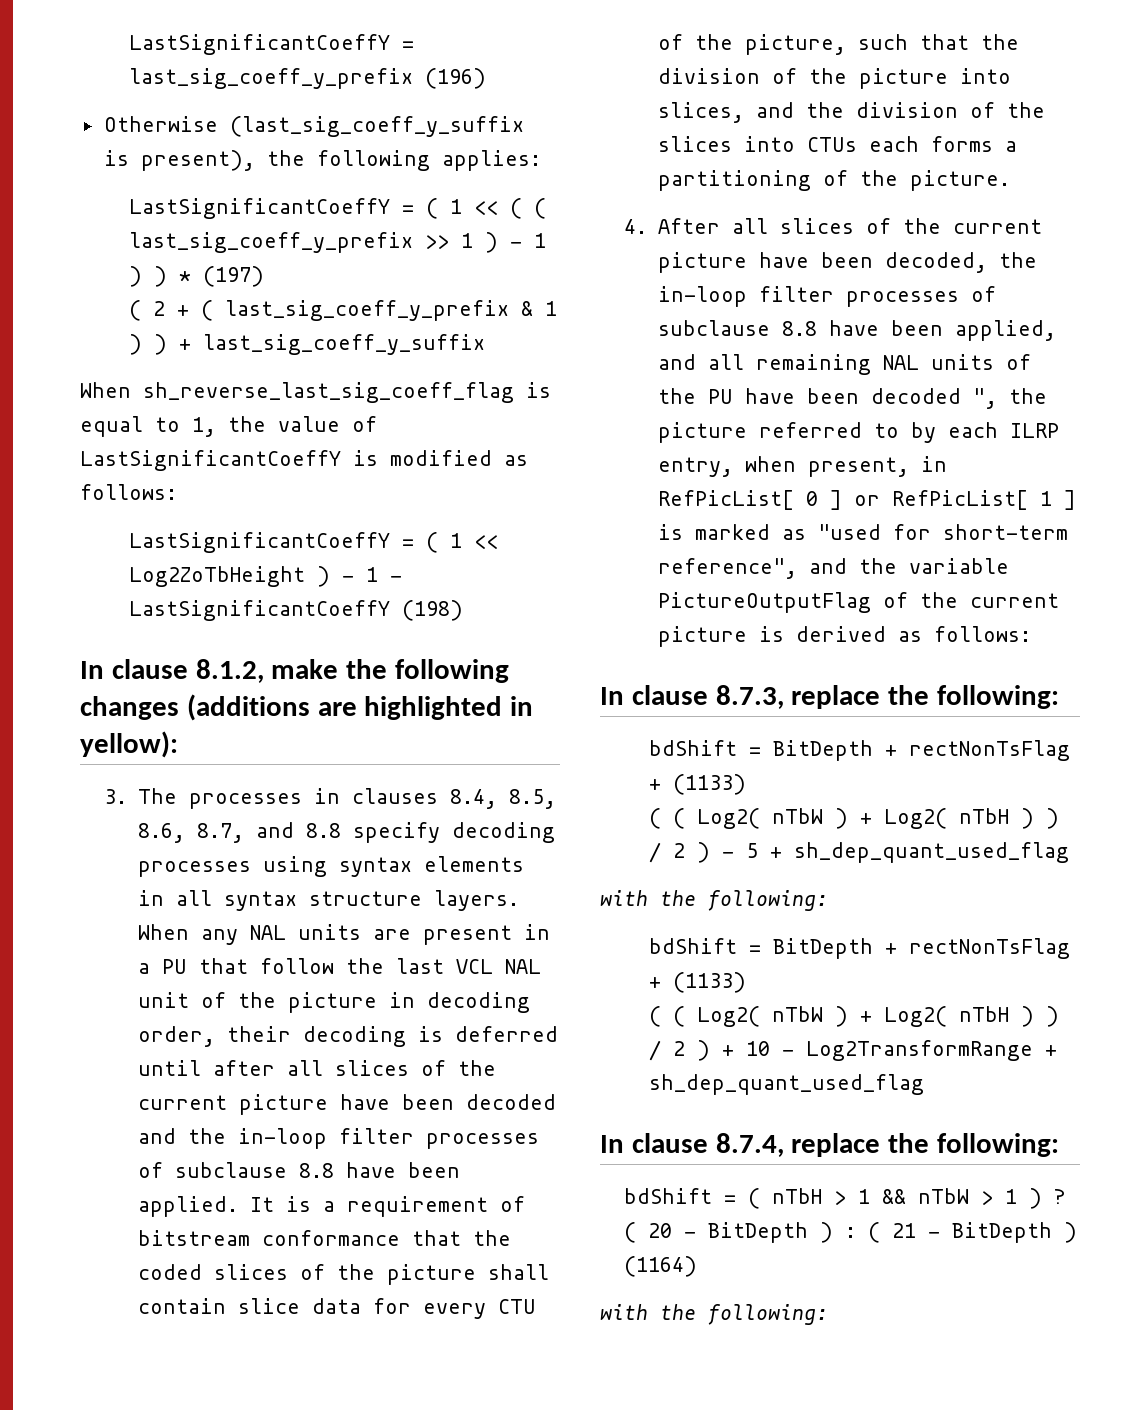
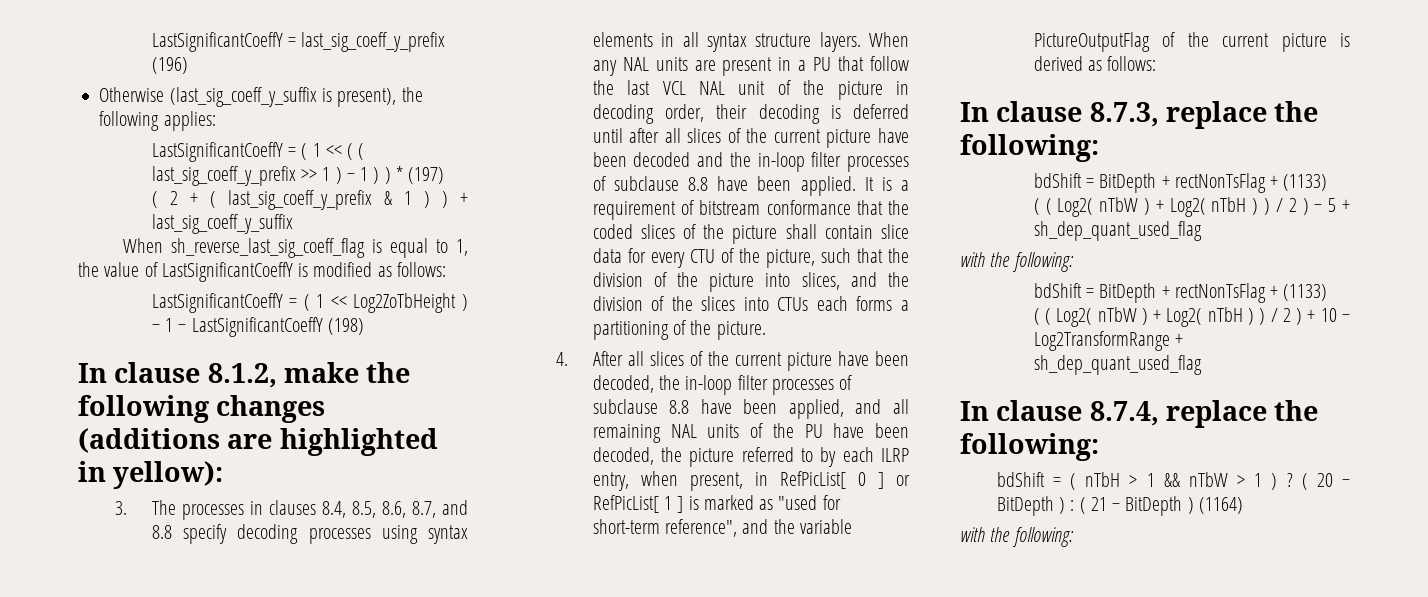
- 4. After all slices of the current picture have been decoded, the in-loop filter processes of subclause 8.8 have been applied, and all remaining NAL units of the PU have been decoded ", the picture referred to by each ILRP entry, when present, in RefPicList[ 0 ] or RefPicList[ 1 ] is marked as "used for short-term reference", and the variable PictureOutputFlag of the current picture is derived as follows:
+ 4. After all slices of the current picture have been decoded, the in-loop filter processes of subclause 8.8 have been applied, and all remaining NAL units of the PU have been decoded, the picture referred to by each ILRP entry, when present, in RefPicList[ 0 ] or RefPicList[ 1 ] is marked as "used for short-term reference", and the variable PictureOutputFlag of the current picture is derived as follows:

